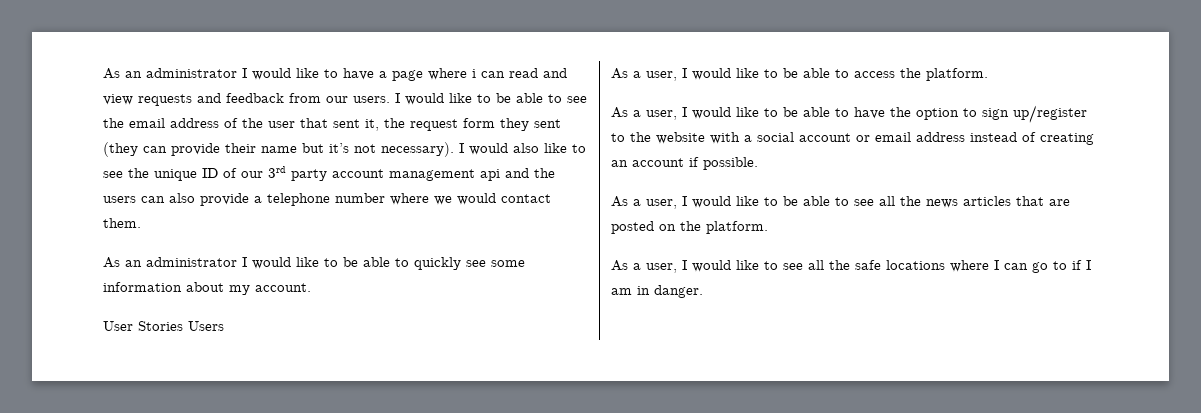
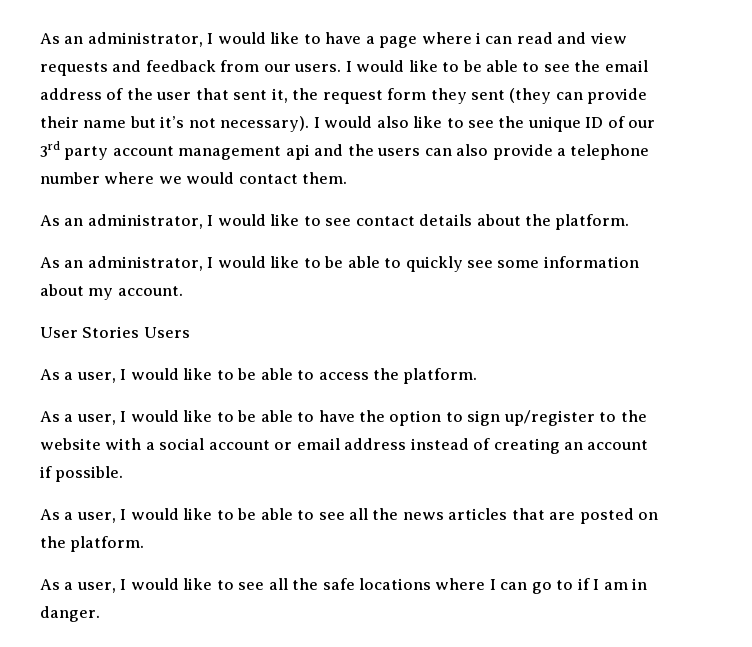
- As an administrator I would like to have a page where i can read and view requests and feedback from our users.
+ As an administrator, I would like to have a page where i can read and view requests and feedback from our users.
- As an administrator I would like to be able to quickly see some information about my account.
+ As an administrator, I would like to see contact details about the platform.
+ As an administrator, I would like to be able to quickly see some information about my account.

